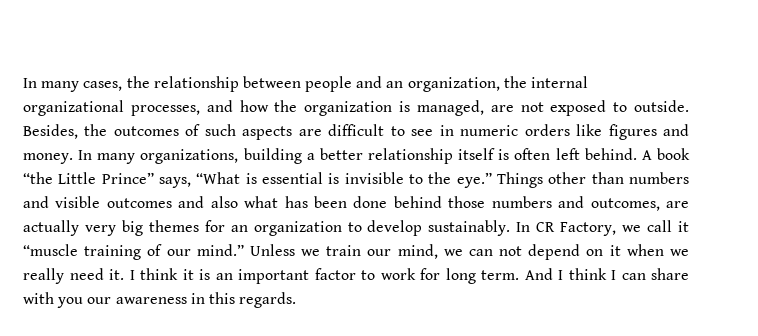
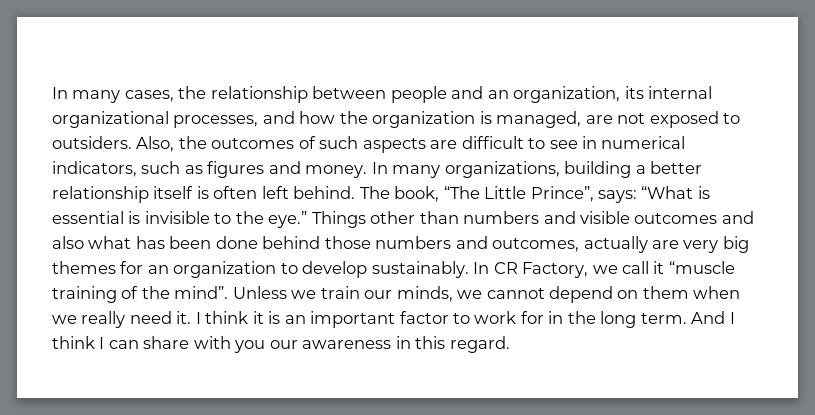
- In many cases, the relationship between people and an organization, the internal organizational processes, and how the organization is managed, are not exposed to outside. Besides, the outcomes of such aspects are difficult to see in numeric orders like figures and money.
+ In many cases, the relationship between people and an organization, its internal organizational processes, and how the organization is managed, are not exposed to outsiders. Also, the outcomes of such aspects are difficult to see in numerical indicators, such as figures and money.
- A book “the Little Prince” says, “What is essential is invisible to the eye.”
+ The book, “The Little Prince”, says: “What is essential is invisible to the eye.”
- Things other than numbers and visible outcomes and also what has been done behind those numbers and outcomes, are actually very big themes for an organization to develop sustainably.
+ Things other than numbers and visible outcomes and also what has been done behind those numbers and outcomes, actually are very big themes for an organization to develop sustainably.
- In CR Factory, we call it “muscle training of our mind.”
+ In CR Factory, we call it “muscle training of the mind”.
- Unless we train our mind, we can not depend on it when we really need it.
+ Unless we train our minds, we cannot depend on them when we really need it.
- I think it is an important factor to work for long term.
+ I think it is an important factor to work for in the long term.
- And I think I can share with you our awareness in this regards.
+ And I think I can share with you our awareness in this regard.

